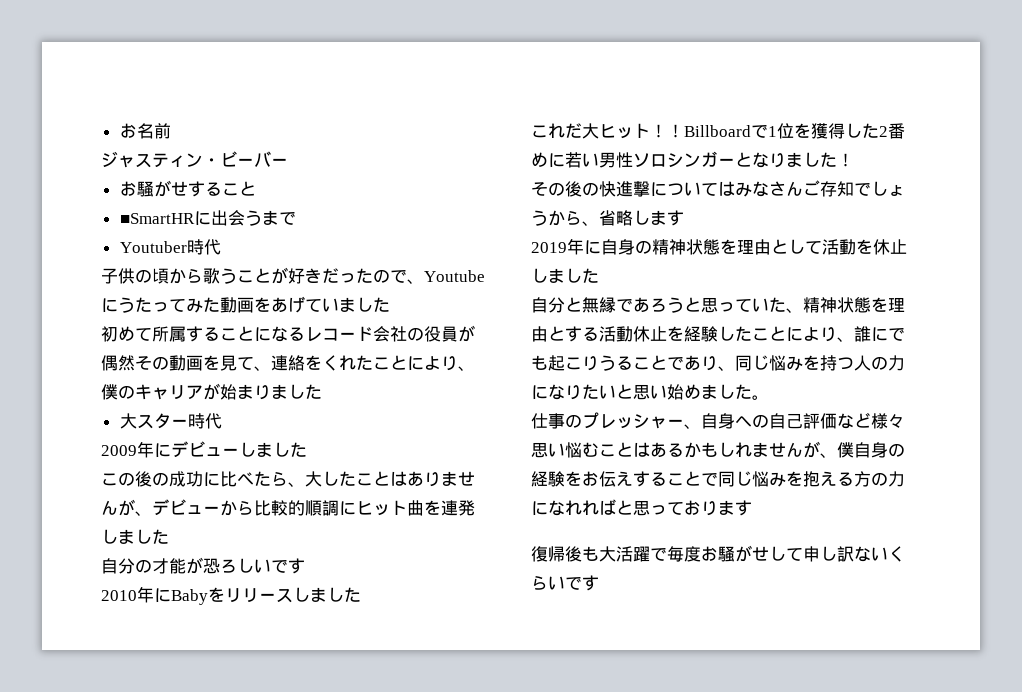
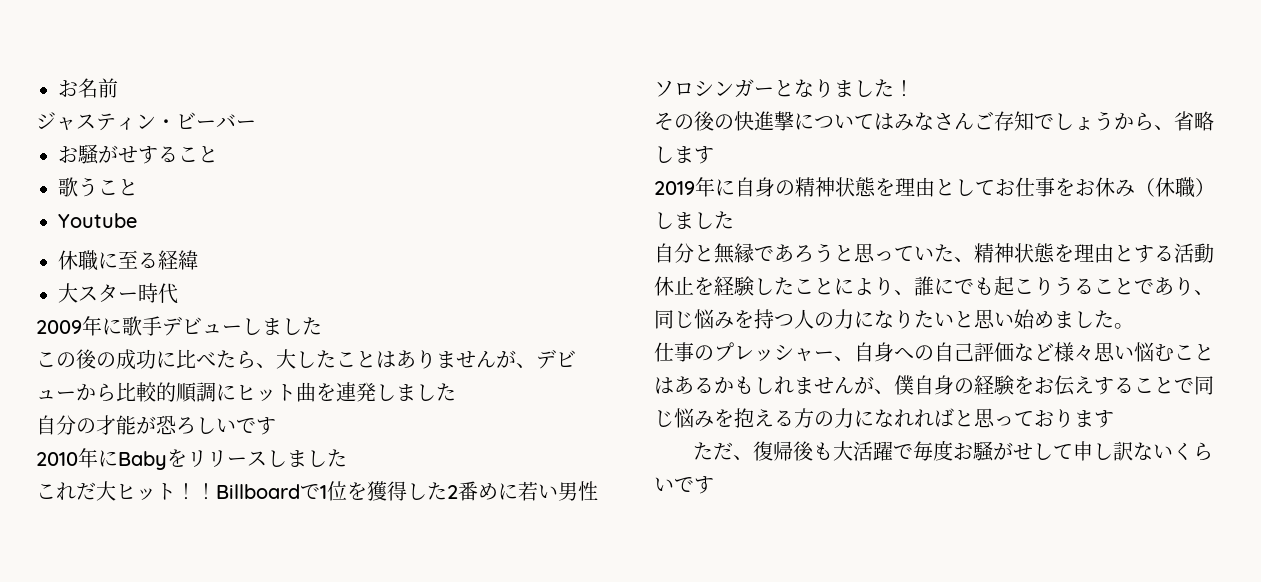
- ■SmartHRに出会うまで
- Youtuber時代
- 子供の頃から歌うことが好きだったので、Youtubeにうたってみた動画をあげていました
- 初めて所属することになるレコード会社の役員が偶然その動画を見て、連絡をくれたことにより、僕のキャリアが始まりました
+ 歌うこと
+ Youtube
+ 休職に至る経緯
- 2009年にデビューしました
+ 2009年に歌手デビューしました
- 2019年に自身の精神状態を理由として活動を休止しました
+ 2019年に自身の精神状態を理由としてお仕事をお休み（休職）しました
- 復帰後も大活躍で毎度お騒がせして申し訳ないくらいです
+ ただ、復帰後も大活躍で毎度お騒がせして申し訳ないくらいです

